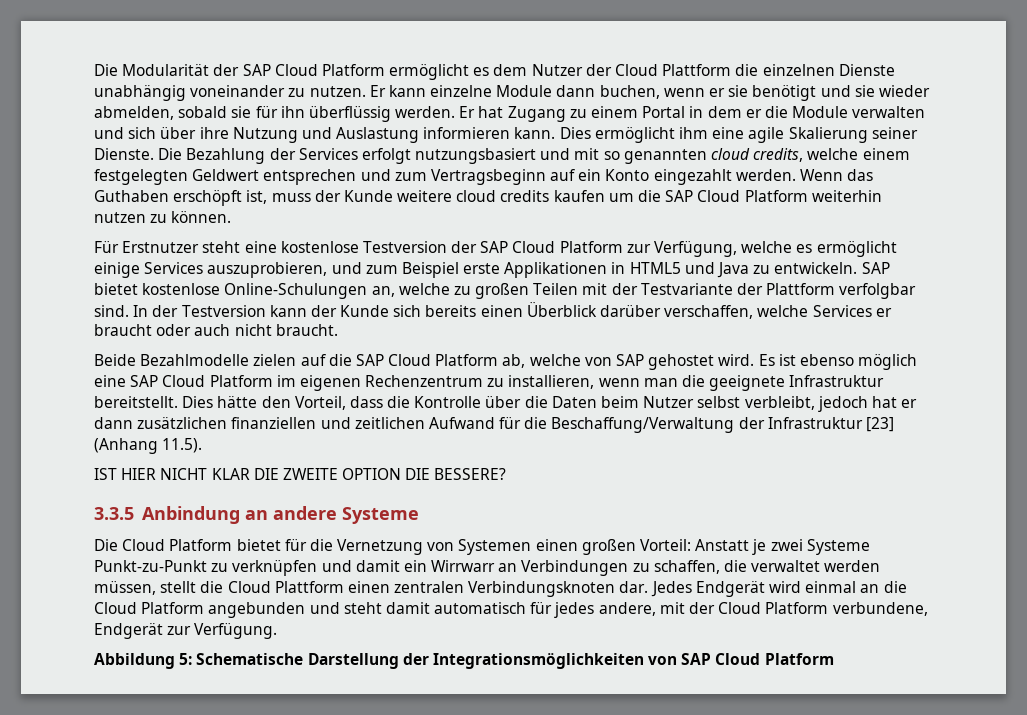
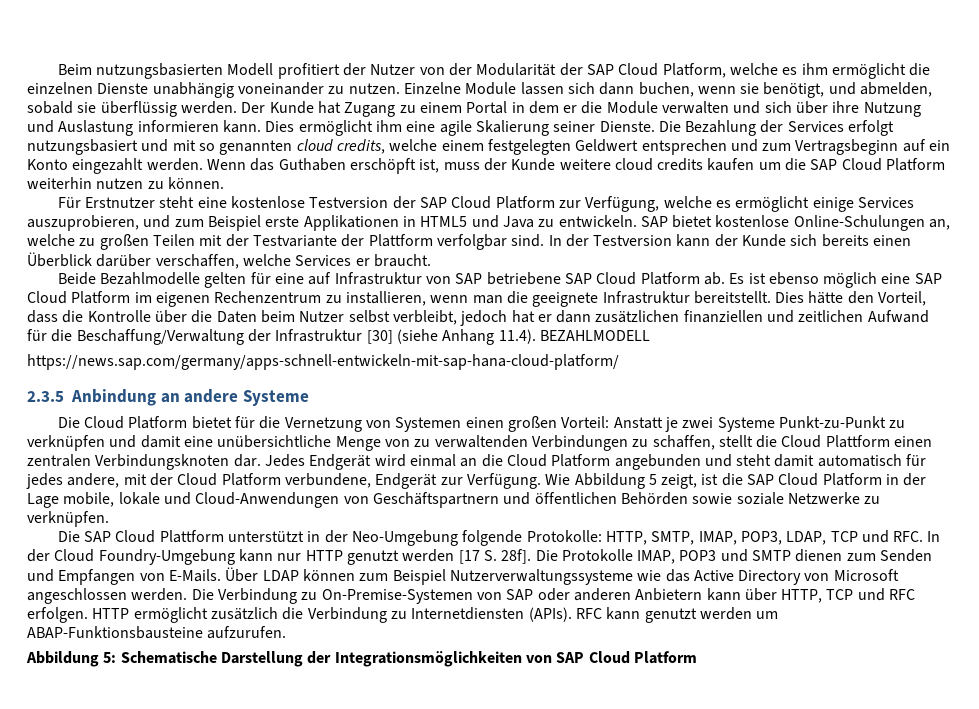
- Die Modularität der SAP Cloud Platform ermöglicht es dem Nutzer der Cloud Plattform die einzelnen Dienste unabhängig voneinander zu nutzen.
+ Beim nutzungsbasierten Modell profitiert der Nutzer von der Modularität der SAP Cloud Platform, welche es ihm ermöglicht die einzelnen Dienste unabhängig voneinander zu nutzen.
- Er kann einzelne Module dann buchen, wenn er sie benötigt und sie wieder abmelden, sobald sie für ihn überflüssig werden. Er hat Zugang zu einem Portal in dem er die Module verwalten und sich über ihre Nutzung und Auslastung informieren kann.
+ Einzelne Module lassen sich dann buchen, wenn sie benötigt, und abmelden, sobald sie überflüssig werden. Der Kunde hat Zugang zu einem Portal in dem er die Module verwalten und sich über ihre Nutzung und Auslastung informieren kann.
- In der Testversion kann der Kunde sich bereits einen Überblick darüber verschaffen, welche Services er braucht oder auch nicht braucht.
+ In der Testversion kann der Kunde sich bereits einen Überblick darüber verschaffen, welche Services er braucht.
- Beide Bezahlmodelle zielen auf die SAP Cloud Platform ab, welche von SAP gehostet wird.
+ Beide Bezahlmodelle gelten für eine auf Infrastruktur von SAP betriebene SAP Cloud Platform ab.
- Dies hätte den Vorteil, dass die Kontrolle über die Daten beim Nutzer selbst verbleibt, jedoch hat er dann zusätzlichen finanziellen und zeitlichen Aufwand für die Beschaffung/Verwaltung der Infrastruktur [23] (Anhang 11.5).
- IST HIER NICHT KLAR DIE ZWEITE OPTION DIE BESSERE?
- 3.3.5 Anbindung an andere Systeme
+ Dies hätte den Vorteil, dass die Kontrolle über die Daten beim Nutzer selbst verbleibt, jedoch hat er dann zusätzlichen finanziellen und zeitlichen Aufwand für die Beschaffung/Verwaltung der Infrastruktur [30] (siehe Anhang 11.4). BEZAHLMODELL
+ https://news.sap.com/germany/apps-schnell-entwickeln-mit-sap-hana-cloud-platform/
+ 2.3.5 Anbindung an andere Systeme
- Die Cloud Platform bietet für die Vernetzung von Systemen einen großen Vorteil: Anstatt je zwei Systeme Punkt-zu-Punkt zu verknüpfen und damit ein Wirrwarr an Verbindungen zu schaffen, die verwaltet werden müssen, stellt die Cloud Plattform einen zentralen Verbindungsknoten dar.
+ Die Cloud Platform bietet für die Vernetzung von Systemen einen großen Vorteil: Anstatt je zwei Systeme Punkt-zu-Punkt zu verknüpfen und damit eine unübersichtliche Menge von zu verwaltenden Verbindungen zu schaffen, stellt die Cloud Plattform einen zentralen Verbindungsknoten dar.
+ Wie Abbildung 5 zeigt, ist die SAP Cloud Platform in der Lage mobile, lokale und Cloud-Anwendungen von Geschäftspartnern und öffentlichen Behörden sowie soziale Netzwerke zu verknüpfen.
+ Die SAP Cloud Plattform unterstützt in der Neo-Umgebung folgende Protokolle: HTTP, SMTP, IMAP, POP3, LDAP, TCP und RFC. In der Cloud Foundry-Umgebung kann nur HTTP genutzt werden [17 S. 28f]. Die Protokolle IMAP, POP3 und SMTP dienen zum Senden und Empfangen von E-Mails. Über LDAP können zum Beispiel Nutzerverwaltungssysteme wie das Active Directory von Microsoft angeschlossen werden. Die Verbindung zu On-Premise-Systemen von SAP oder anderen Anbietern kann über HTTP, TCP und RFC erfolgen. HTTP ermöglicht zusätzlich die Verbindung zu Internetdiensten (APIs). RFC kann genutzt werden um ABAP-Funktionsbausteine aufzurufen.

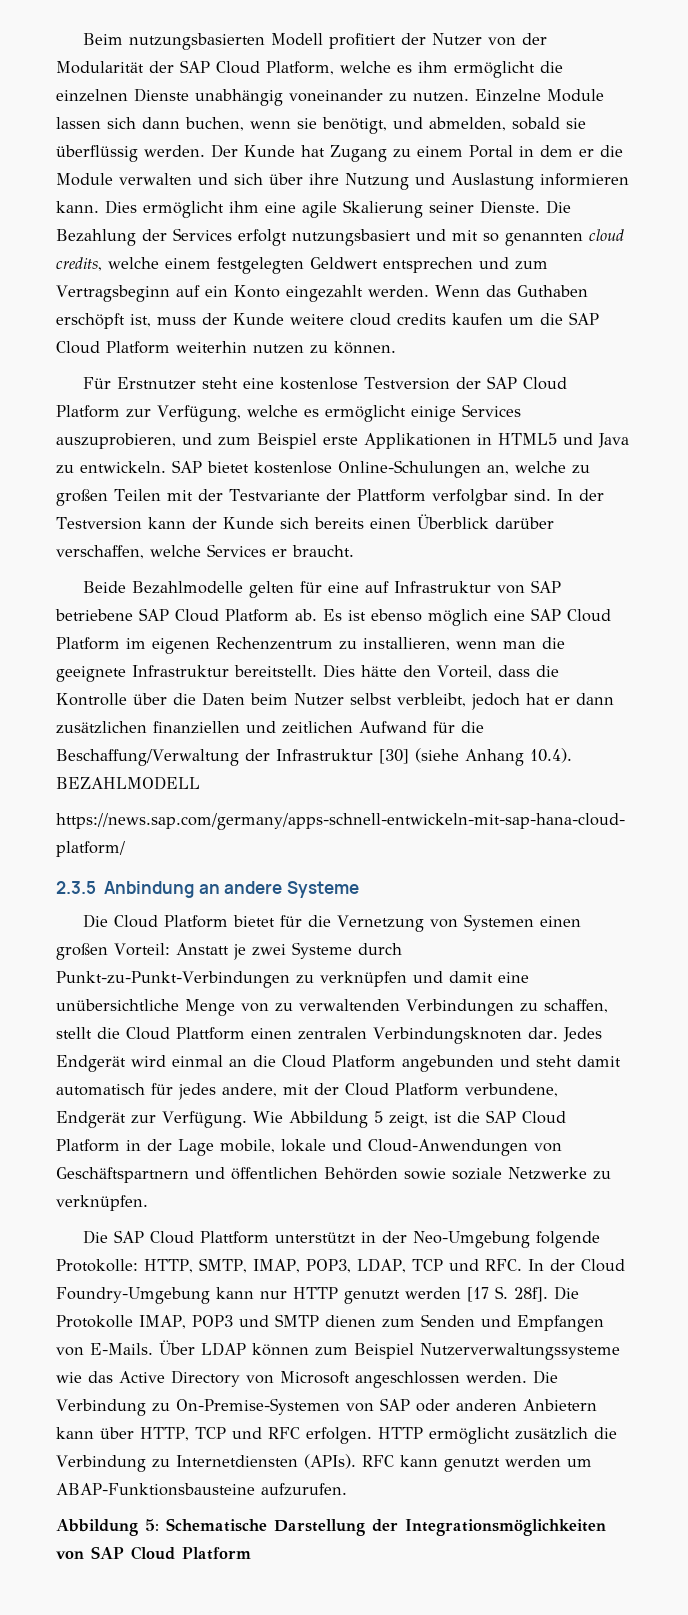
- Dies hätte den Vorteil, dass die Kontrolle über die Daten beim Nutzer selbst verbleibt, jedoch hat er dann zusätzlichen finanziellen und zeitlichen Aufwand für die Beschaffung/Verwaltung der Infrastruktur [30] (siehe Anhang 11.4). BEZAHLMODELL
+ Dies hätte den Vorteil, dass die Kontrolle über die Daten beim Nutzer selbst verbleibt, jedoch hat er dann zusätzlichen finanziellen und zeitlichen Aufwand für die Beschaffung/Verwaltung der Infrastruktur [30] (siehe Anhang 10.4). BEZAHLMODELL
- Die Cloud Platform bietet für die Vernetzung von Systemen einen großen Vorteil: Anstatt je zwei Systeme Punkt-zu-Punkt zu verknüpfen und damit eine unübersichtliche Menge von zu verwaltenden Verbindungen zu schaffen, stellt die Cloud Plattform einen zentralen Verbindungsknoten dar.
+ Die Cloud Platform bietet für die Vernetzung von Systemen einen großen Vorteil: Anstatt je zwei Systeme durch Punkt-zu-Punkt-Verbindungen zu verknüpfen und damit eine unübersichtliche Menge von zu verwaltenden Verbindungen zu schaffen, stellt die Cloud Plattform einen zentralen Verbindungsknoten dar.

